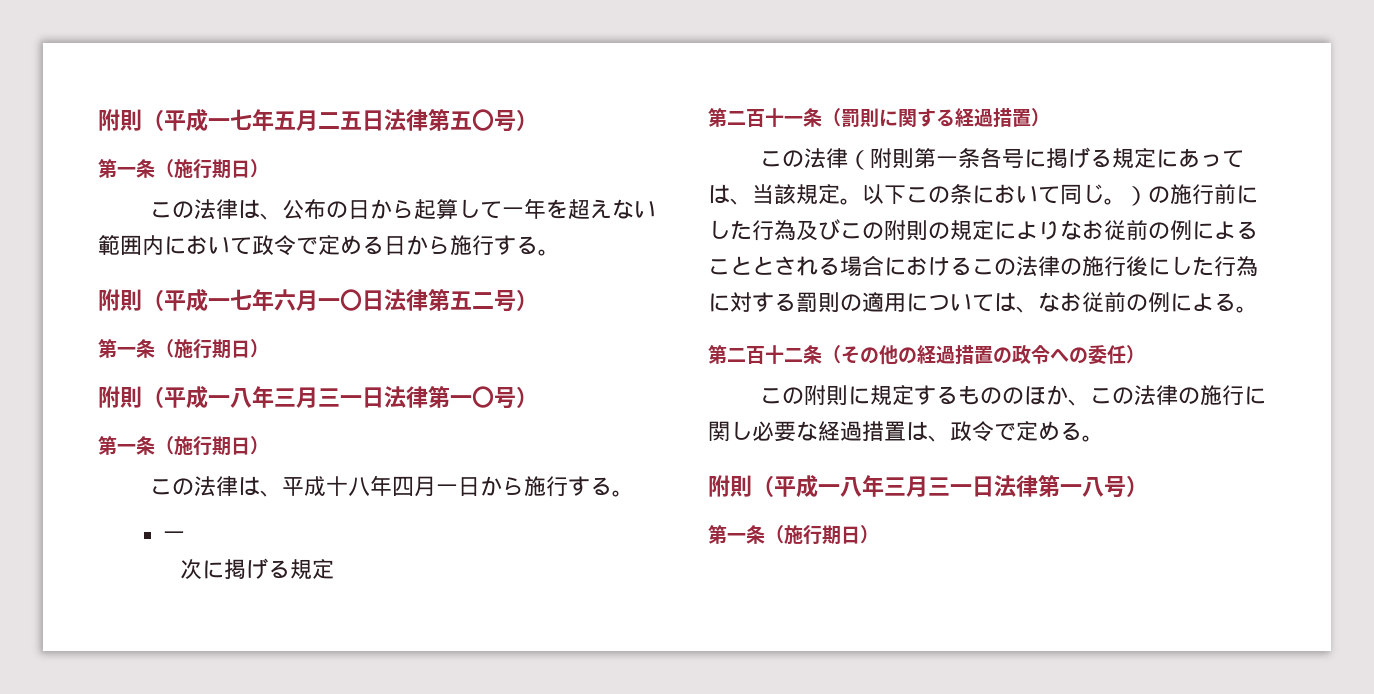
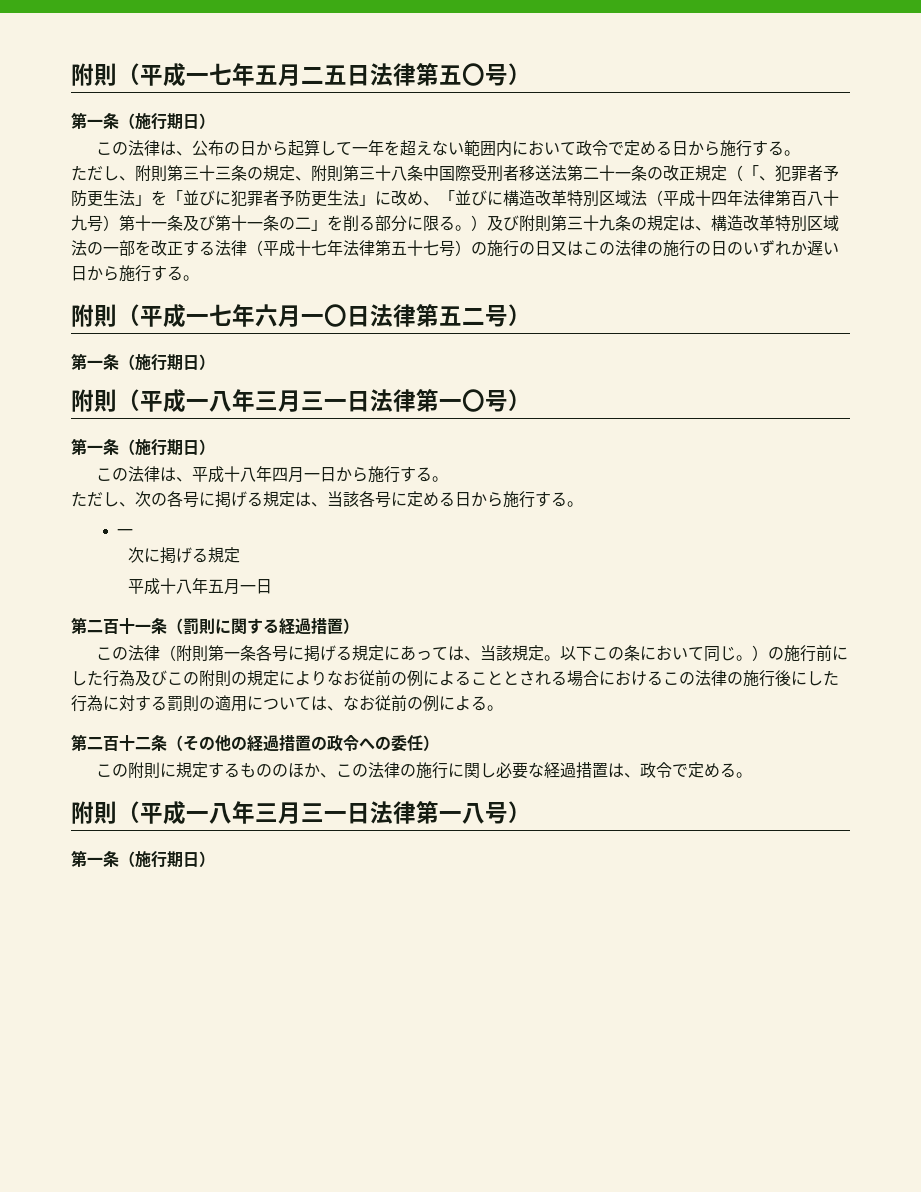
+ ただし、附則第三十三条の規定、附則第三十八条中国際受刑者移送法第二十一条の改正規定（「、犯罪者予防更生法」を「並びに犯罪者予防更生法」に改め、「並びに構造改革特別区域法（平成十四年法律第百八十九号）第十一条及び第十一条の二」を削る部分に限る。）及び附則第三十九条の規定は、構造改革特別区域法の一部を改正する法律（平成十七年法律第五十七号）の施行の日又はこの法律の施行の日のいずれか遅い日から施行する。
+ ただし、次の各号に掲げる規定は、当該各号に定める日から施行する。
+ 平成十八年五月一日

